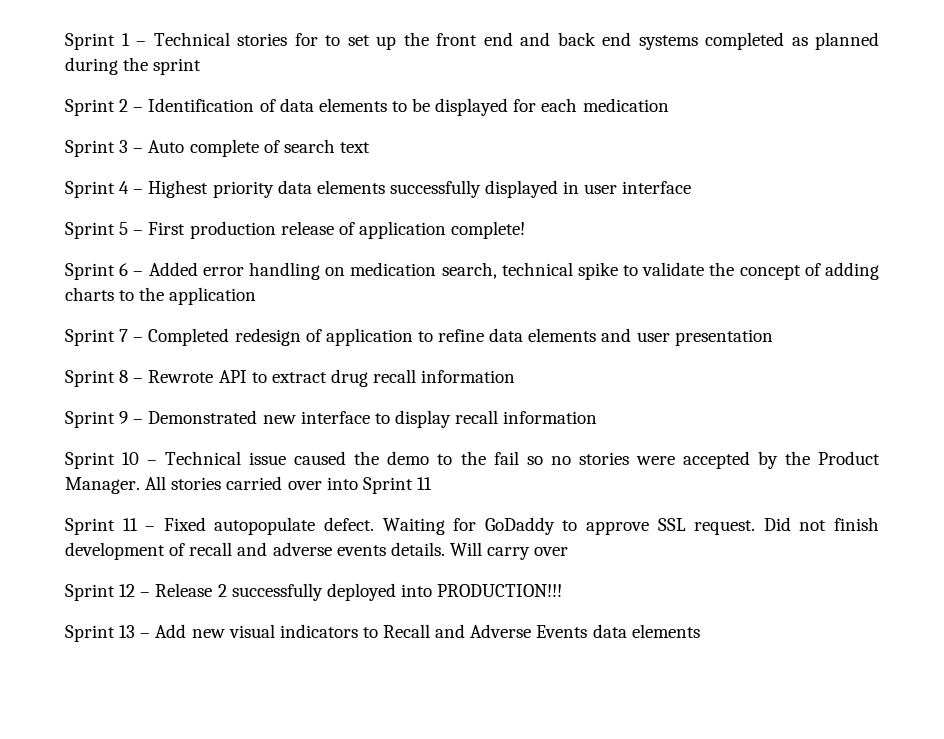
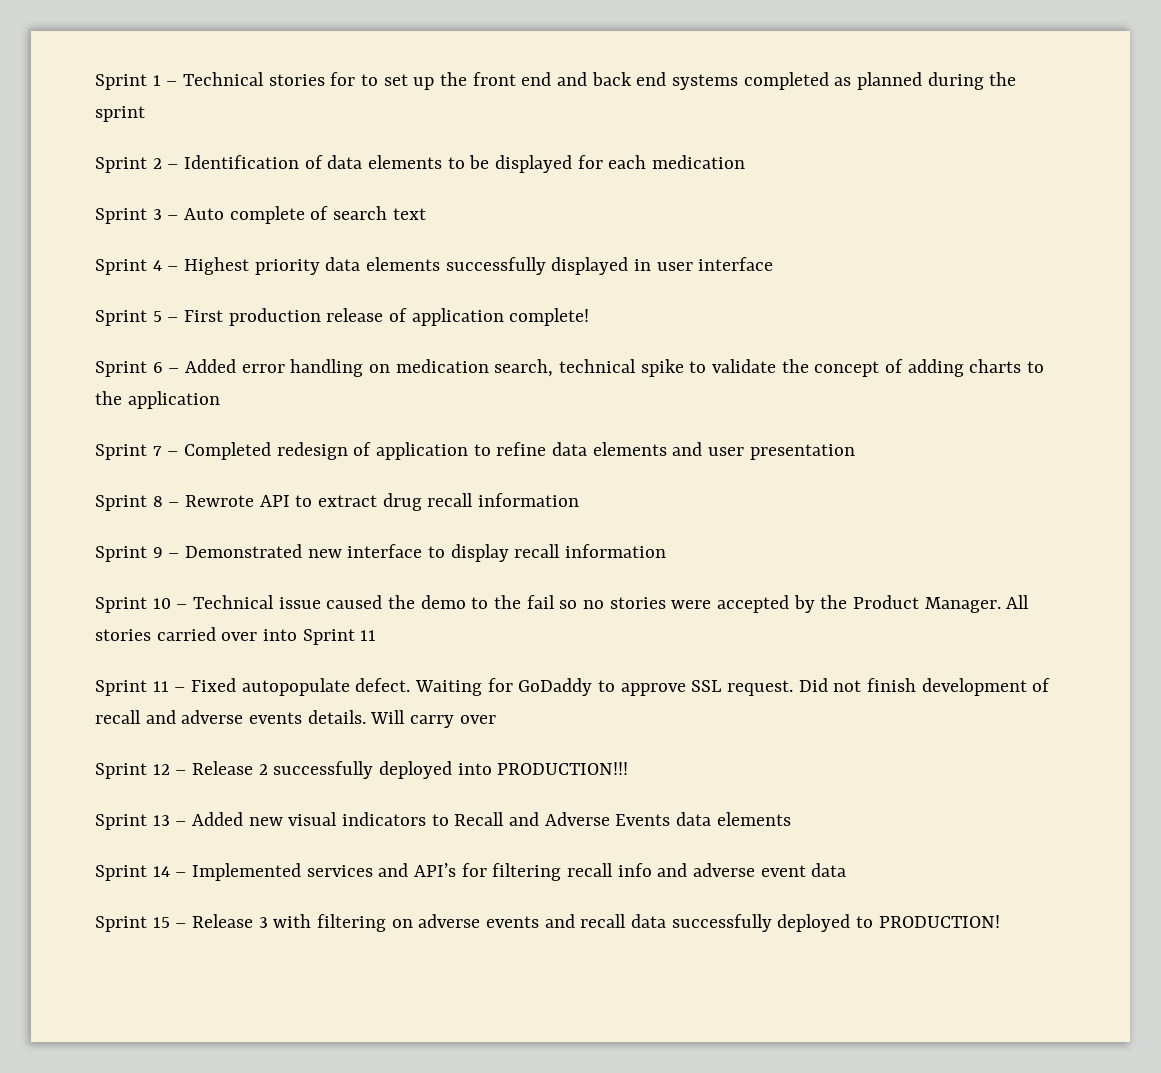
- Sprint 13 – Add new visual indicators to Recall and Adverse Events data elements
+ Sprint 13 – Added new visual indicators to Recall and Adverse Events data elements
+ Sprint 14 – Implemented services and API’s for filtering recall info and adverse event data
+ Sprint 15 – Release 3 with filtering on adverse events and recall data successfully deployed to PRODUCTION!

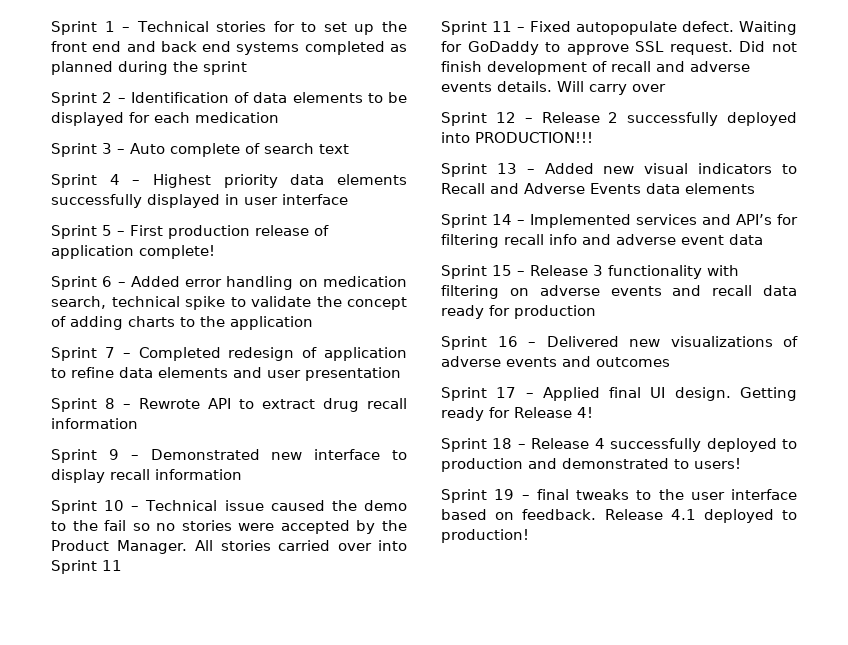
- Sprint 15 – Release 3 with filtering on adverse events and recall data successfully deployed to PRODUCTION!
+ Sprint 15 – Release 3 functionality with filtering on adverse events and recall data ready for production
+ Sprint 16 – Delivered new visualizations of adverse events and outcomes
+ Sprint 17 – Applied final UI design. Getting ready for Release 4!
+ Sprint 18 – Release 4 successfully deployed to production and demonstrated to users!
+ Sprint 19 – final tweaks to the user interface based on feedback. Release 4.1 deployed to production!

